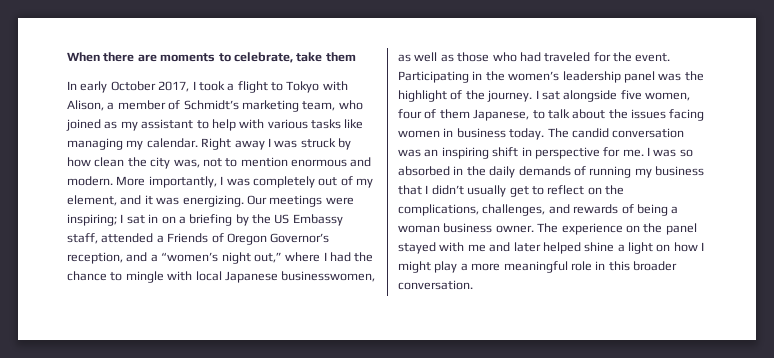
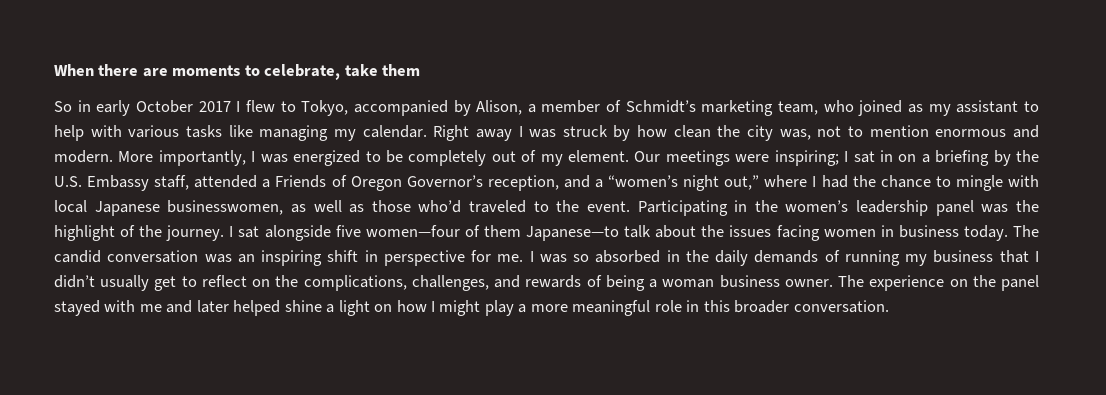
- In early October 2017, I took a flight to Tokyo with Alison, a member of Schmidt’s marketing team, who joined as my assistant to help with various tasks like managing my calendar.
+ So in early October 2017 I flew to Tokyo, accompanied by Alison, a member of Schmidt’s marketing team, who joined as my assistant to help with various tasks like managing my calendar.
- More importantly, I was completely out of my element, and it was energizing.
+ More importantly, I was energized to be completely out of my element.
- Our meetings were inspiring; I sat in on a briefing by the US Embassy staff, attended a Friends of Oregon Governor’s reception, and a “women’s night out,” where I had the chance to mingle with local Japanese businesswomen, as well as those who had traveled for the event.
+ Our meetings were inspiring; I sat in on a briefing by the U.S. Embassy staff, attended a Friends of Oregon Governor’s reception, and a “women’s night out,” where I had the chance to mingle with local Japanese businesswomen, as well as those who’d traveled to the event.
- I sat alongside five women, four of them Japanese, to talk about the issues facing women in business today.
+ I sat alongside five women—four of them Japanese—to talk about the issues facing women in business today.

